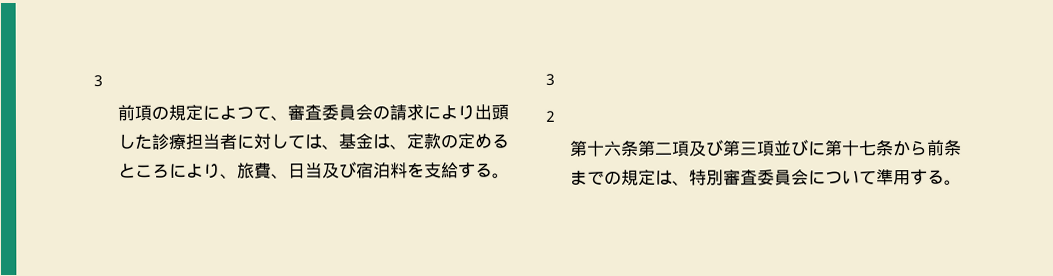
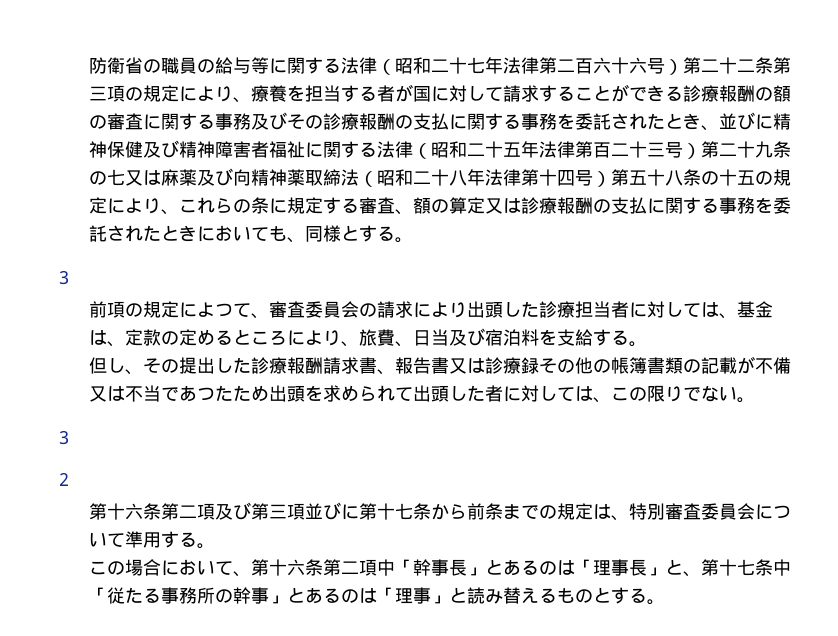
+ 防衛省の職員の給与等に関する法律（昭和二十七年法律第二百六十六号）第二十二条第三項の規定により、療養を担当する者が国に対して請求することができる診療報酬の額の審査に関する事務及びその診療報酬の支払に関する事務を委託されたとき、並びに精神保健及び精神障害者福祉に関する法律（昭和二十五年法律第百二十三号）第二十九条の七又は麻薬及び向精神薬取締法（昭和二十八年法律第十四号）第五十八条の十五の規定により、これらの条に規定する審査、額の算定又は診療報酬の支払に関する事務を委託されたときにおいても、同様とする。
+ 但し、その提出した診療報酬請求書、報告書又は診療録その他の帳簿書類の記載が不備又は不当であつたため出頭を求められて出頭した者に対しては、この限りでない。
+ この場合において、第十六条第二項中「幹事長」とあるのは「理事長」と、第十七条中「従たる事務所の幹事」とあるのは「理事」と読み替えるものとする。

